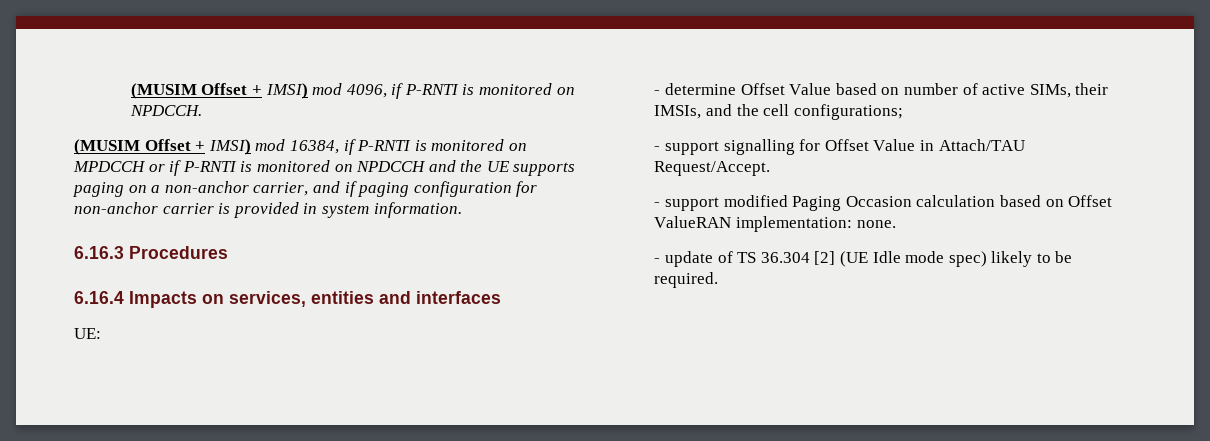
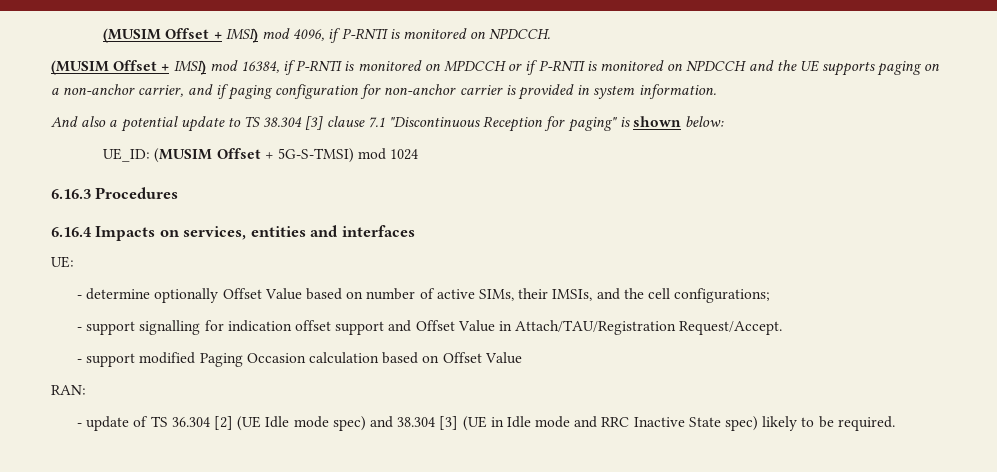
+ And also a potential update to TS 38.304 [3] clause 7.1 "Discontinuous Reception for paging" is shown below:
+ UE_ID: (MUSIM Offset + 5G-S-TMSI) mod 1024
- - determine Offset Value based on number of active SIMs, their IMSIs, and the cell configurations;
+ - determine optionally Offset Value based on number of active SIMs, their IMSIs, and the cell configurations;
- - support signalling for Offset Value in Attach/TAU Request/Accept.
+ - support signalling for indication offset support and Offset Value in Attach/TAU/Registration Request/Accept.
- - support modified Paging Occasion calculation based on Offset ValueRAN implementation: none.
+ - support modified Paging Occasion calculation based on Offset Value
+ RAN:
- - update of TS 36.304 [2] (UE Idle mode spec) likely to be required.
+ - update of TS 36.304 [2] (UE Idle mode spec) and 38.304 [3] (UE in Idle mode and RRC Inactive State spec) likely to be required.

